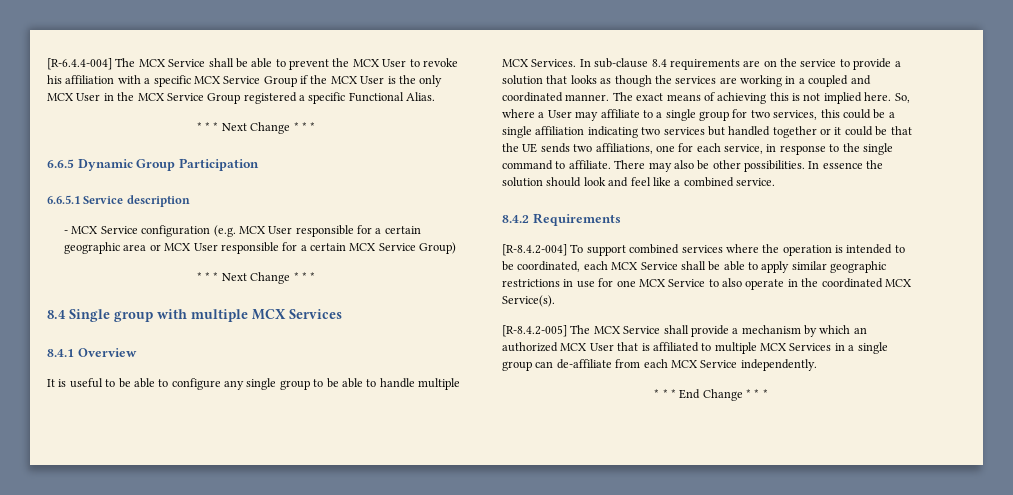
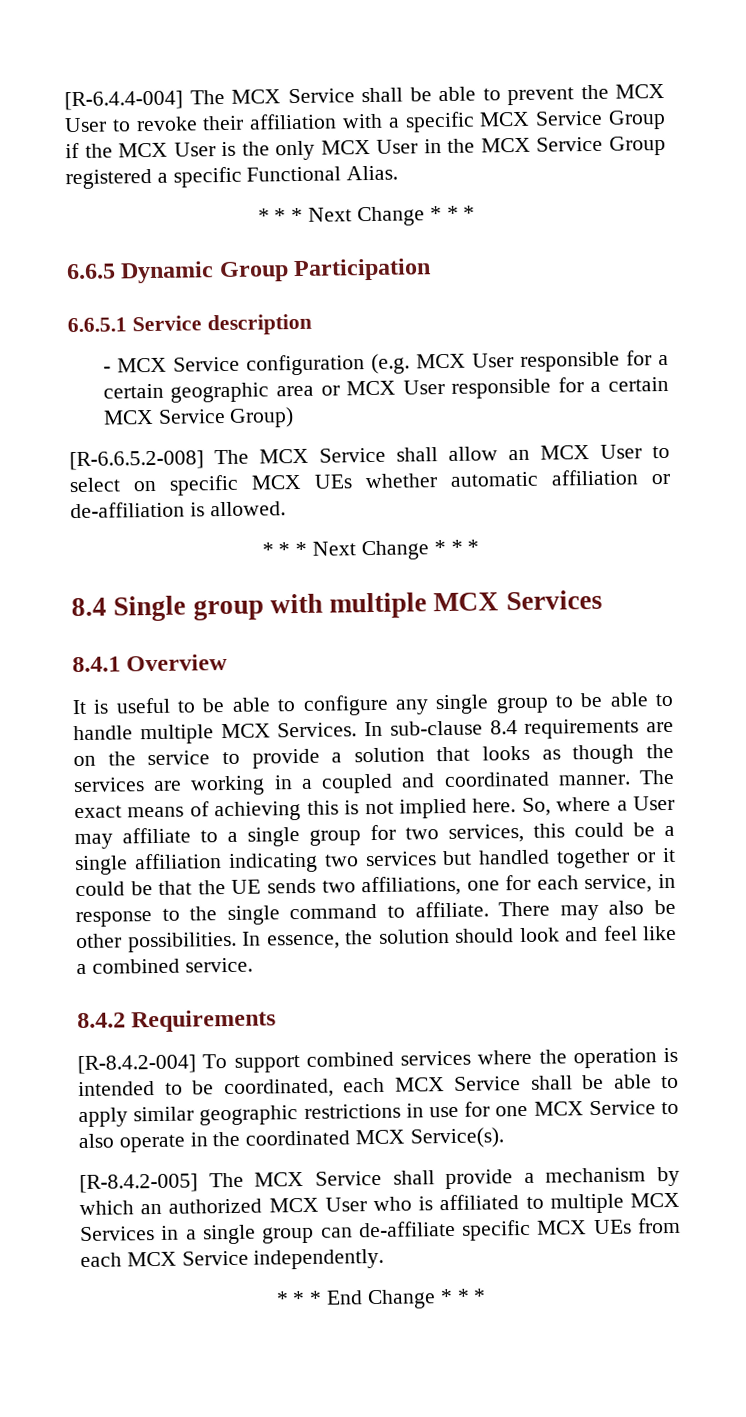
- [R-6.4.4-004] The MCX Service shall be able to prevent the MCX User to revoke his affiliation with a specific MCX Service Group if the MCX User is the only MCX User in the MCX Service Group registered a specific Functional Alias.
+ [R-6.4.4-004] The MCX Service shall be able to prevent the MCX User to revoke their affiliation with a specific MCX Service Group if the MCX User is the only MCX User in the MCX Service Group registered a specific Functional Alias.
+ [R-6.6.5.2-008] The MCX Service shall allow an MCX User to select on specific MCX UEs whether automatic affiliation or de-affiliation is allowed.
- In essence the solution should look and feel like a combined service.
+ In essence, the solution should look and feel like a combined service.
- [R-8.4.2-005] The MCX Service shall provide a mechanism by which an authorized MCX User that is affiliated to multiple MCX Services in a single group can de-affiliate from each MCX Service independently.
+ [R-8.4.2-005] The MCX Service shall provide a mechanism by which an authorized MCX User who is affiliated to multiple MCX Services in a single group can de-affiliate specific MCX UEs from each MCX Service independently.

